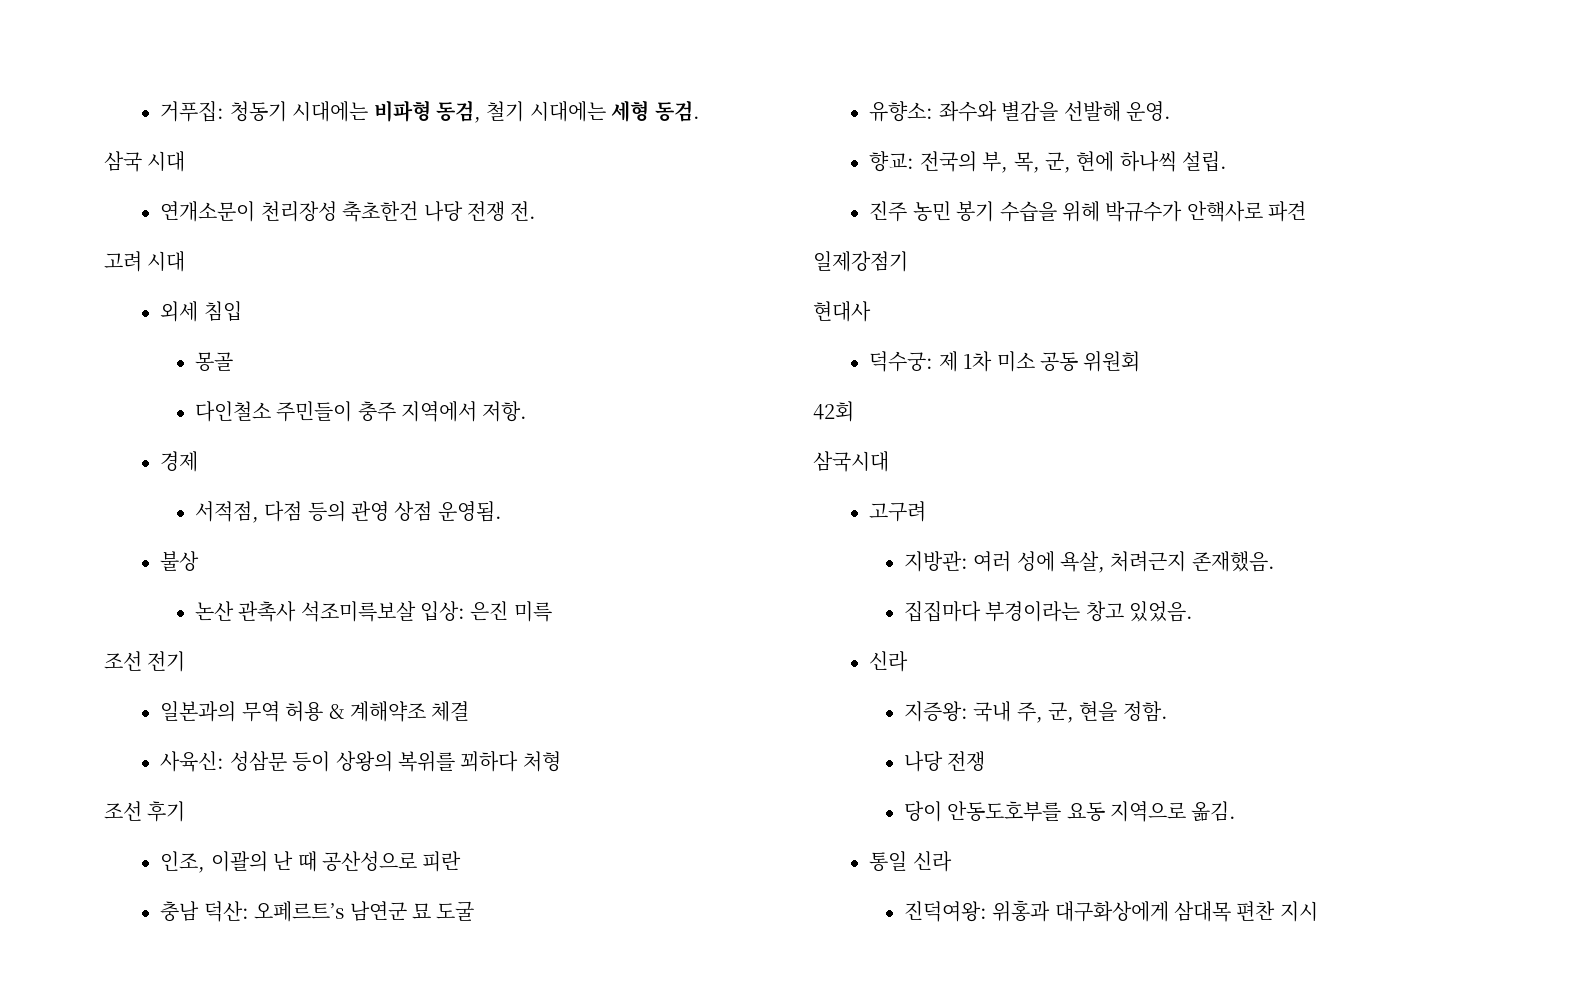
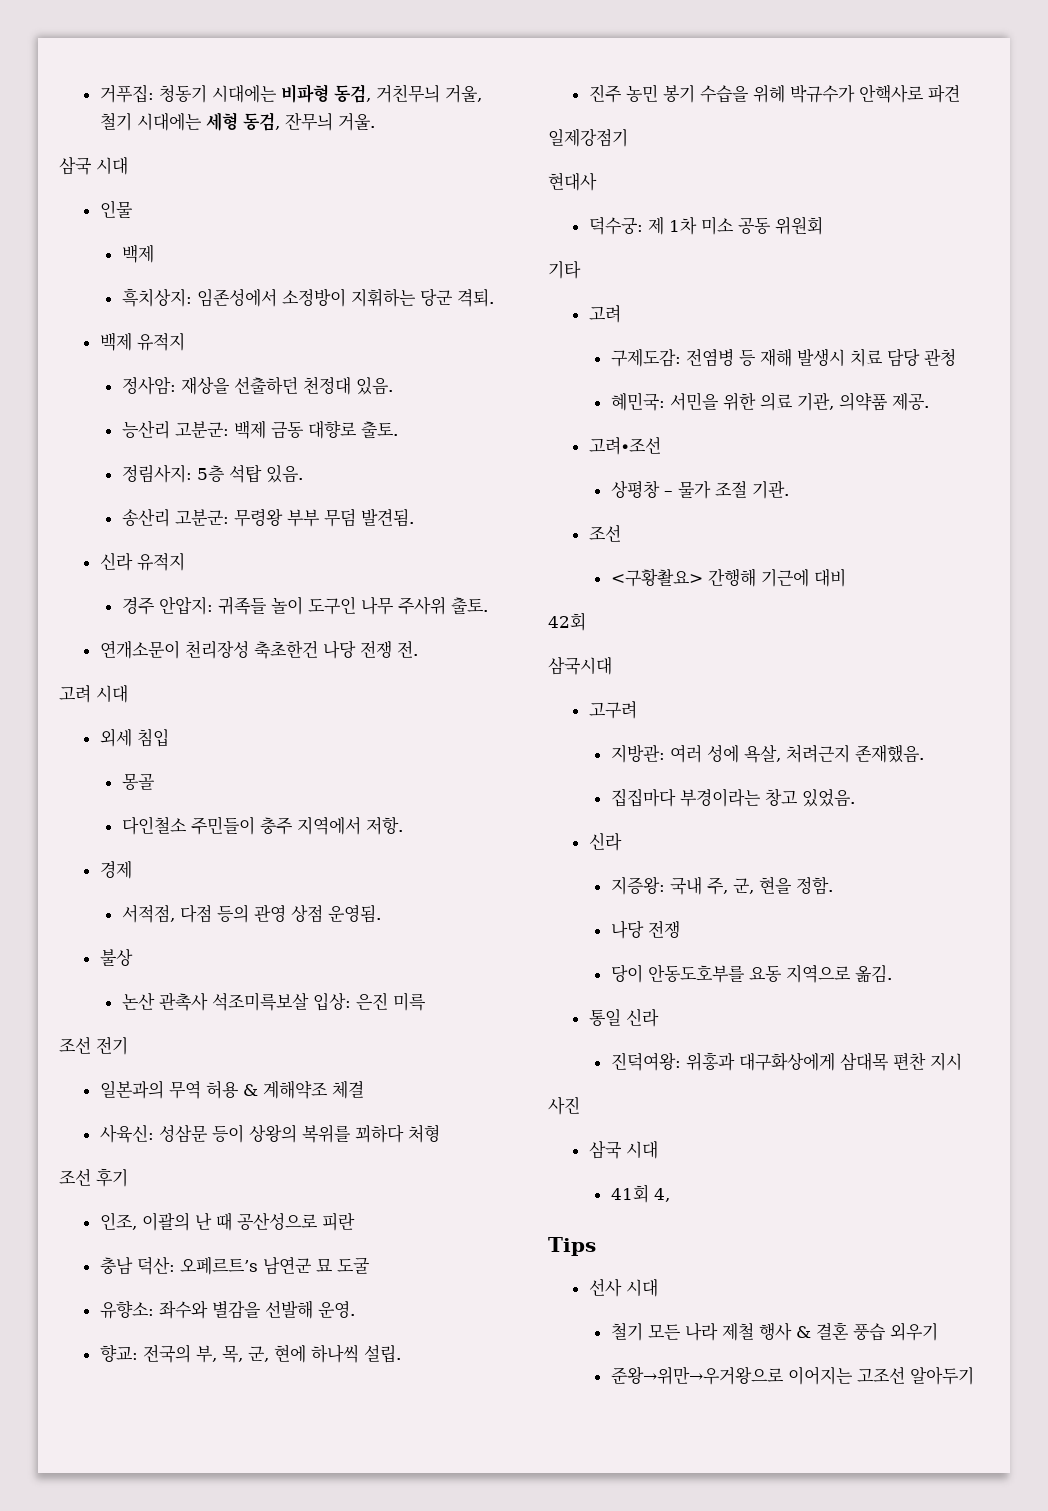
- 거푸집: 청동기 시대에는 비파형 동검, 철기 시대에는 세형 동검.
+ 거푸집: 청동기 시대에는 비파형 동검, 거친무늬 거울, 철기 시대에는 세형 동검, 잔무늬 거울.
  삼국 시대
+ 인물
+ 백제
+ 흑치상지: 임존성에서 소정방이 지휘하는 당군 격퇴.
+ 백제 유적지
+ 정사암: 재상을 선출하던 천정대 있음.
+ 능산리 고분군: 백제 금동 대향로 출토.
+ 정림사지: 5층 석탑 있음.
+ 송산리 고분군: 무령왕 부부 무덤 발견됨.
+ 신라 유적지
+ 경주 안압지: 귀족들 놀이 도구인 나무 주사위 출토.
+ 기타
+ 고려
+ 구제도감: 전염병 등 재해 발생시 치료 담당 관청
+ 혜민국: 서민을 위한 의료 기관, 의약품 제공.
+ 고려∙조선
+ 상평창 – 물가 조절 기관.
+ 조선
+ <구황촬요> 간행해 기근에 대비
+ 사진
+ 삼국 시대
+ 41회 4,
+ Tips
+ 선사 시대
+ 철기 모든 나라 제철 행사 & 결혼 풍습 외우기
+ 준왕→위만→우거왕으로 이어지는 고조선 알아두기

